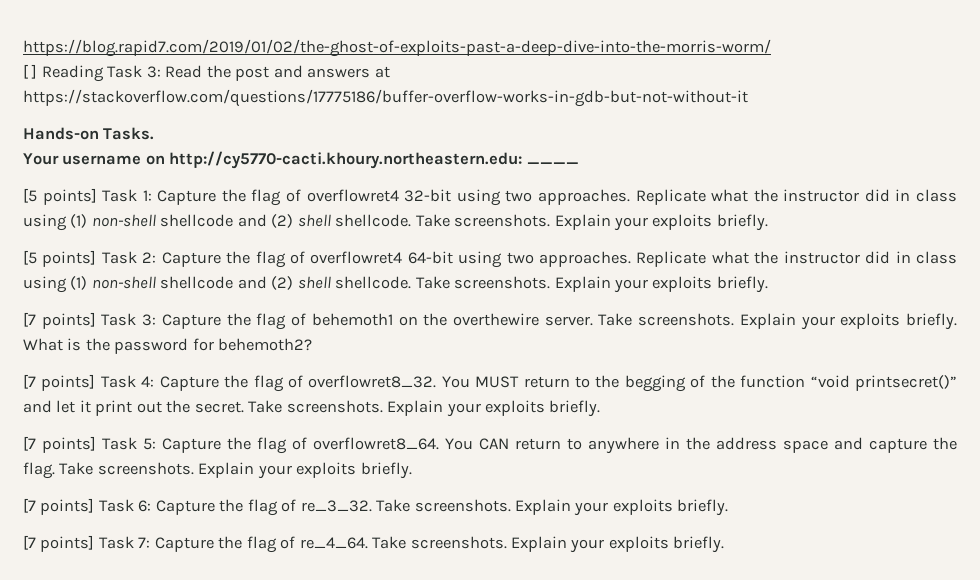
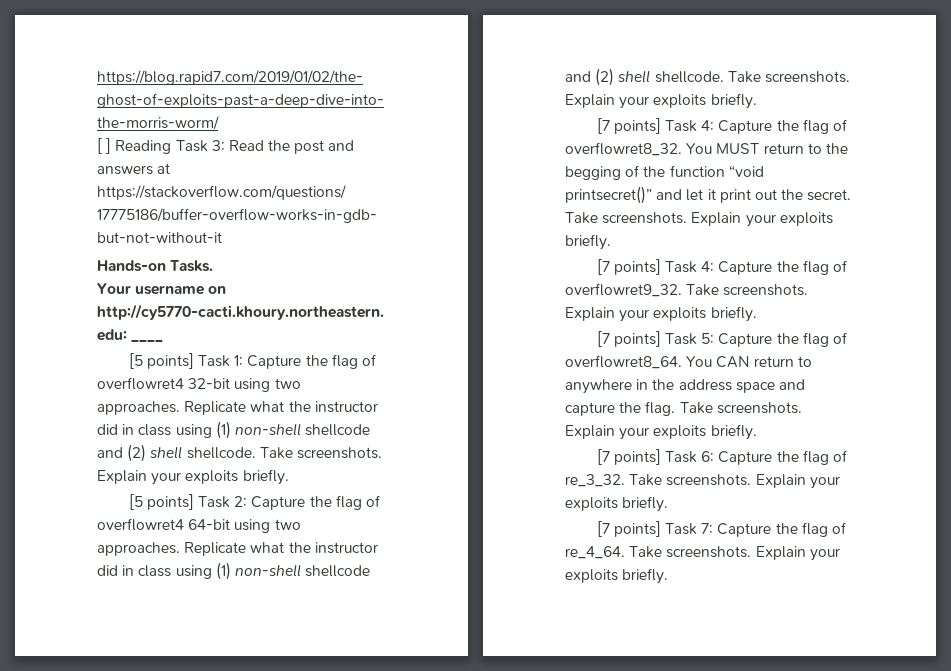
- [7 points] Task 3: Capture the flag of behemoth1 on the overthewire server. Take screenshots. Explain your exploits briefly. What is the password for behemoth2?
+ [7 points] Task 4: Capture the flag of overflowret9_32. Take screenshots. Explain your exploits briefly.

